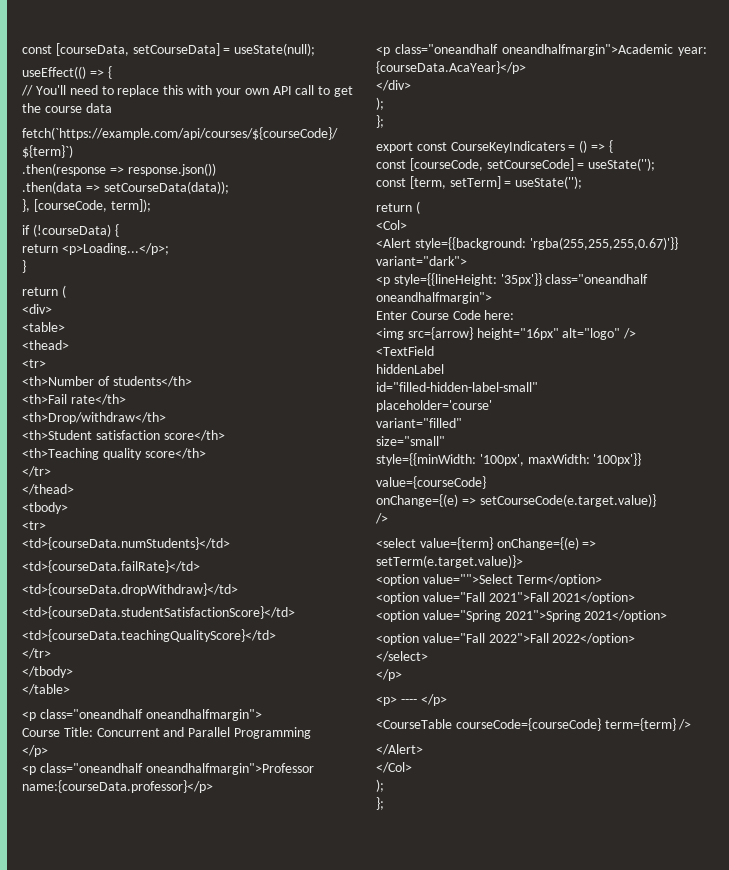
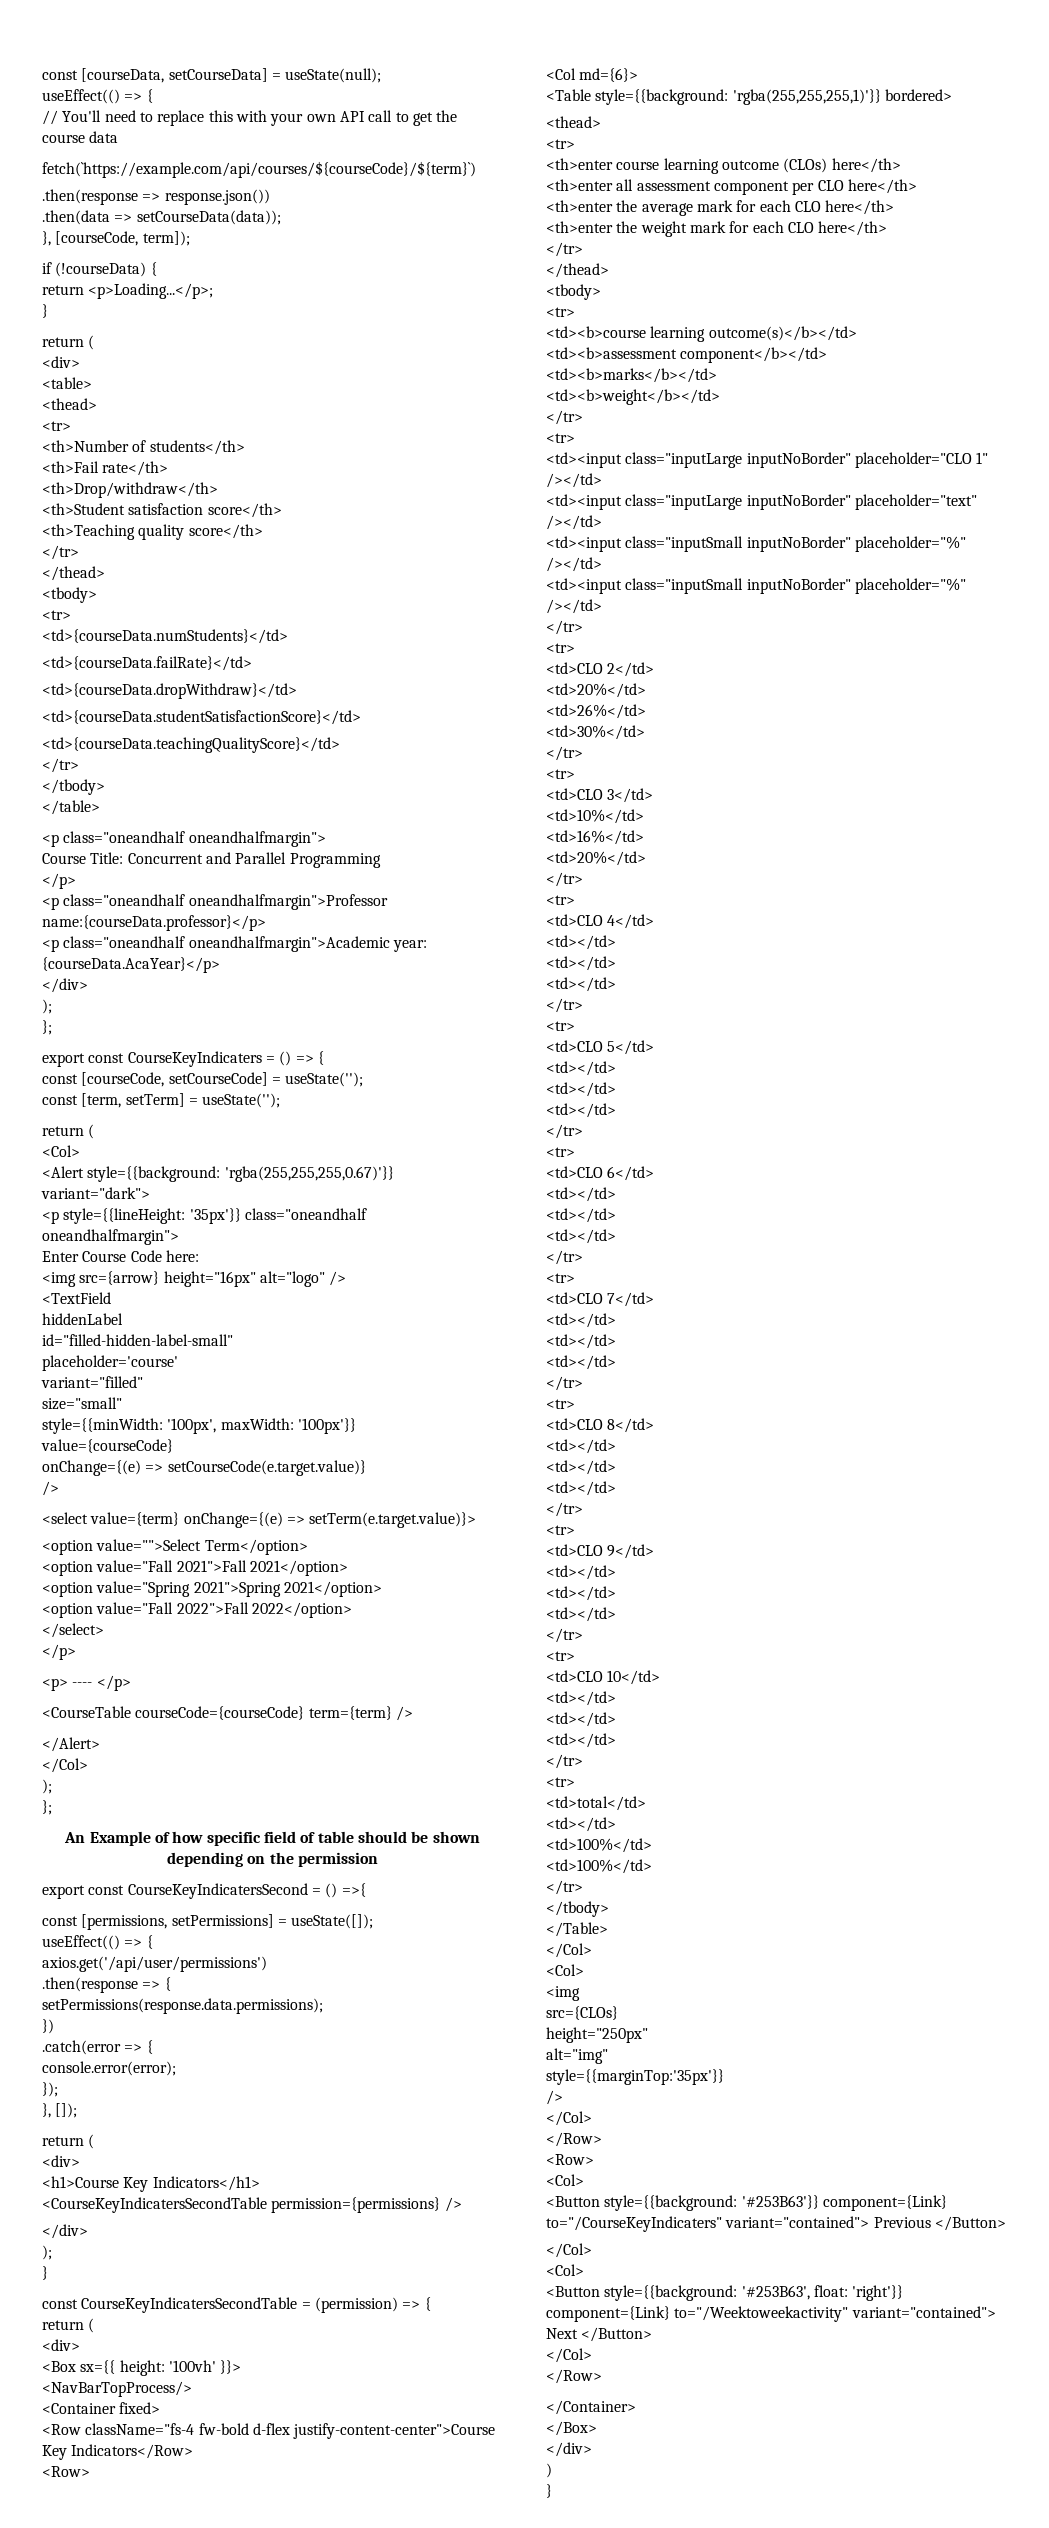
+ An Example of how specific field of table should be shown depending on the permission
+ export const CourseKeyIndicatersSecond = () =>{
+ const [permissions, setPermissions] = useState([]);
+ useEffect(() => {
+ axios.get('/api/user/permissions')
+ .then(response => {
+ setPermissions(response.data.permissions);
+ })
+ .catch(error => {
+ console.error(error);
+ });
+ }, []);
+ return (
+ <div>
+ <h1>Course Key Indicators</h1>
+ <CourseKeyIndicatersSecondTable permission={permissions} />
+ </div>
+ );
+ }
+ const CourseKeyIndicatersSecondTable = (permission) => {
+ return (
+ <div>
+ <Box sx={{ height: '100vh' }}>
+ <NavBarTopProcess/>
+ <Container fixed>
+ <Row className="fs-4 fw-bold d-flex justify-content-center">Course Key Indicators</Row>
+ <Row>
+ <Col md={6}>
+ <Table style={{background: 'rgba(255,255,255,1)'}} bordered>
+ <thead>
+ <tr>
+ <th>enter course learning outcome (CLOs) here</th>
+ <th>enter all assessment component per CLO here</th>
+ <th>enter the average mark for each CLO here</th>
+ <th>enter the weight mark for each CLO here</th>
+ </tr>
+ </thead>
+ <tbody>
+ <tr>
+ <td><b>course learning outcome(s)</b></td>
+ <td><b>assessment component</b></td>
+ <td><b>marks</b></td>
+ <td><b>weight</b></td>
+ </tr>
+ <tr>
+ <td><input class="inputLarge inputNoBorder" placeholder="CLO 1" /></td>
+ <td><input class="inputLarge inputNoBorder" placeholder="text" /></td>
+ <td><input class="inputSmall inputNoBorder" placeholder="%" /></td>
+ <td><input class="inputSmall inputNoBorder" placeholder="%" /></td>
+ </tr>
+ <tr>
+ <td>CLO 2</td>
+ <td>20%</td>
+ <td>26%</td>
+ <td>30%</td>
+ </tr>
+ <tr>
+ <td>CLO 3</td>
+ <td>10%</td>
+ <td>16%</td>
+ <td>20%</td>
+ </tr>
+ <tr>
+ <td>CLO 4</td>
+ <td></td>
+ <td></td>
+ <td></td>
+ </tr>
+ <tr>
+ <td>CLO 5</td>
+ <td></td>
+ <td></td>
+ <td></td>
+ </tr>
+ <tr>
+ <td>CLO 6</td>
+ <td></td>
+ <td></td>
+ <td></td>
+ </tr>
+ <tr>
+ <td>CLO 7</td>
+ <td></td>
+ <td></td>
+ <td></td>
+ </tr>
+ <tr>
+ <td>CLO 8</td>
+ <td></td>
+ <td></td>
+ <td></td>
+ </tr>
+ <tr>
+ <td>CLO 9</td>
+ <td></td>
+ <td></td>
+ <td></td>
+ </tr>
+ <tr>
+ <td>CLO 10</td>
+ <td></td>
+ <td></td>
+ <td></td>
+ </tr>
+ <tr>
+ <td>total</td>
+ <td></td>
+ <td>100%</td>
+ <td>100%</td>
+ </tr>
+ </tbody>
+ </Table>
+ </Col>
+ <Col>
+ <img
+ src={CLOs}
+ height="250px"
+ alt="img"
+ style={{marginTop:'35px'}}
+ />
+ </Col>
+ </Row>
+ <Row>
+ <Col>
+ <Button style={{background: '#253B63'}} component={Link} to="/CourseKeyIndicaters" variant="contained"> Previous </Button>
+ </Col>
+ <Col>
+ <Button style={{background: '#253B63', float: 'right'}} component={Link} to="/Weektoweekactivity" variant="contained"> Next </Button>
+ </Col>
+ </Row>
+ </Container>
+ </Box>
+ </div>
+ )
+ }

